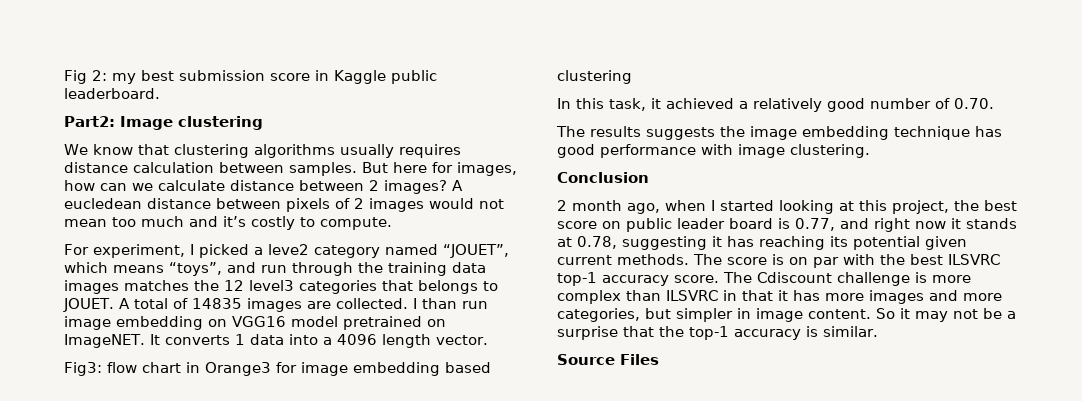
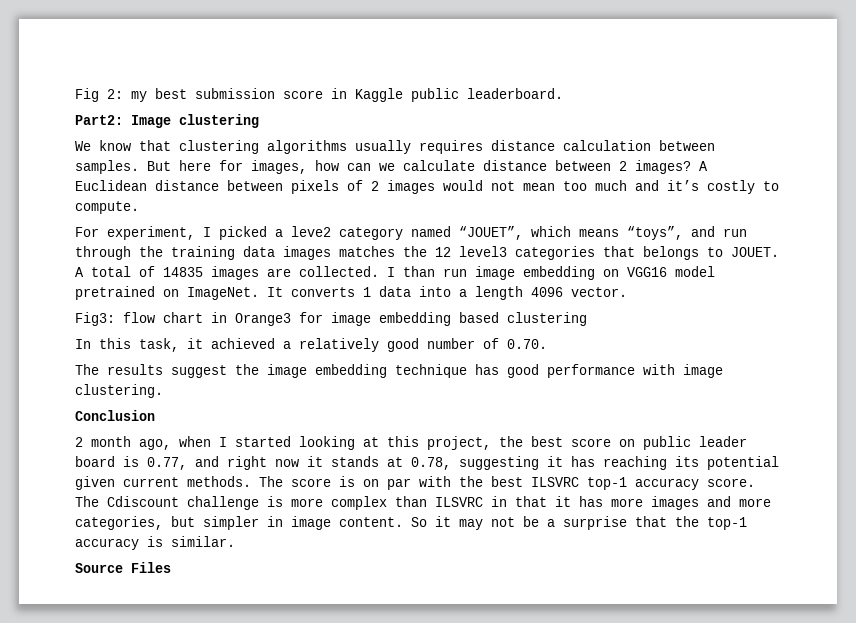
- A eucledean distance between pixels of 2 images would not mean too much and it’s costly to compute.
+ A Euclidean distance between pixels of 2 images would not mean too much and it’s costly to compute.
- I than run image embedding on VGG16 model pretrained on ImageNET.
+ I than run image embedding on VGG16 model pretrained on ImageNet.
- It converts 1 data into a 4096 length vector.
+ It converts 1 data into a length 4096 vector.
- The results suggests the image embedding technique has good performance with image clustering.
+ The results suggest the image embedding technique has good performance with image clustering.

